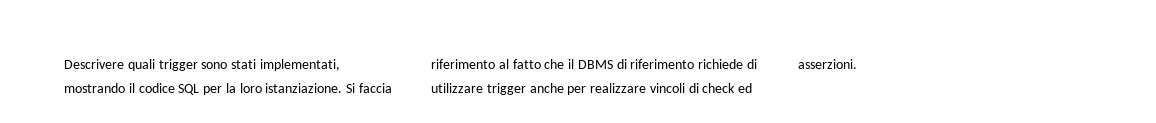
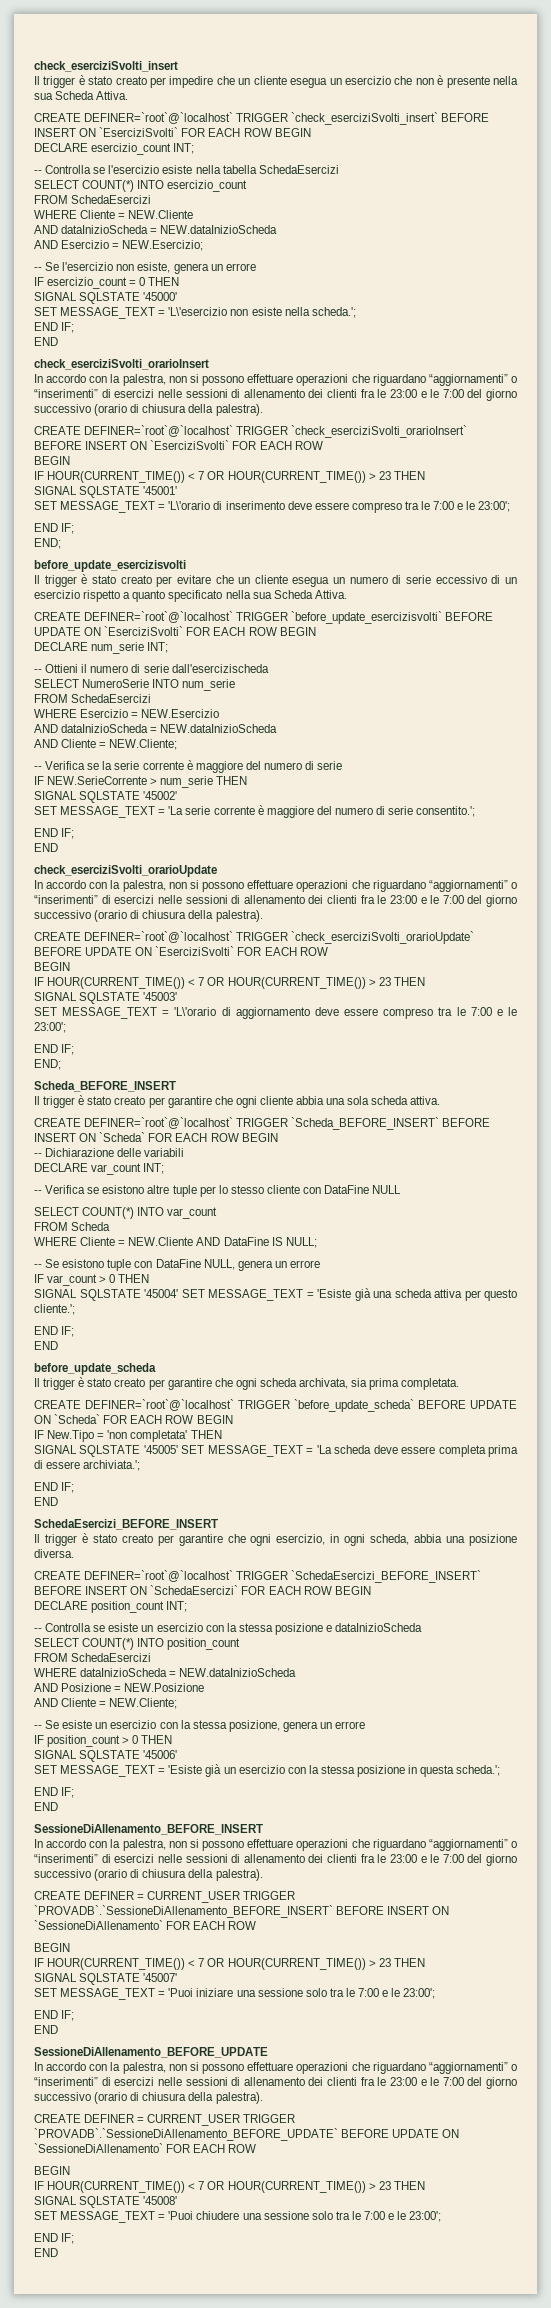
- Descrivere quali trigger sono stati implementati, mostrando il codice SQL per la loro istanziazione. Si faccia riferimento al fatto che il DBMS di riferimento richiede di utilizzare trigger anche per realizzare vincoli di check ed asserzioni.
+ check_eserciziSvolti_insert
+ Il trigger è stato creato per impedire che un cliente esegua un esercizio che non è presente nella sua Scheda Attiva.
+ CREATE DEFINER=`root`@`localhost` TRIGGER `check_eserciziSvolti_insert` BEFORE INSERT ON `EserciziSvolti` FOR EACH ROW BEGIN
+ DECLARE esercizio_count INT;
+ -- Controlla se l'esercizio esiste nella tabella SchedaEsercizi
+ SELECT COUNT(*) INTO esercizio_count
+ FROM SchedaEsercizi
+ WHERE Cliente = NEW.Cliente
+ AND dataInizioScheda = NEW.dataInizioScheda
+ AND Esercizio = NEW.Esercizio;
+ -- Se l'esercizio non esiste, genera un errore
+ IF esercizio_count = 0 THEN
+ SIGNAL SQLSTATE '45000'
+ SET MESSAGE_TEXT = 'L\'esercizio non esiste nella scheda.';
+ END IF;
+ END
+ check_eserciziSvolti_orarioInsert
+ In accordo con la palestra, non si possono effettuare operazioni che riguardano “aggiornamenti” o “inserimenti” di esercizi nelle sessioni di allenamento dei clienti fra le 23:00 e le 7:00 del giorno successivo (orario di chiusura della palestra).
+ CREATE DEFINER=`root`@`localhost` TRIGGER `check_eserciziSvolti_orarioInsert` BEFORE INSERT ON `EserciziSvolti` FOR EACH ROW
+ BEGIN
+ IF HOUR(CURRENT_TIME()) < 7 OR HOUR(CURRENT_TIME()) > 23 THEN
+ SIGNAL SQLSTATE '45001'
+ SET MESSAGE_TEXT = 'L\'orario di inserimento deve essere compreso tra le 7:00 e le 23:00';
+ END IF;
+ END;
+ before_update_esercizisvolti
+ Il trigger è stato creato per evitare che un cliente esegua un numero di serie eccessivo di un esercizio rispetto a quanto specificato nella sua Scheda Attiva.
+ CREATE DEFINER=`root`@`localhost` TRIGGER `before_update_esercizisvolti` BEFORE UPDATE ON `EserciziSvolti` FOR EACH ROW BEGIN
+ DECLARE num_serie INT;
+ -- Ottieni il numero di serie dall'esercizischeda
+ SELECT NumeroSerie INTO num_serie
+ FROM SchedaEsercizi
+ WHERE Esercizio = NEW.Esercizio
+ AND dataInizioScheda = NEW.dataInizioScheda
+ AND Cliente = NEW.Cliente;
+ -- Verifica se la serie corrente è maggiore del numero di serie
+ IF NEW.SerieCorrente > num_serie THEN
+ SIGNAL SQLSTATE '45002'
+ SET MESSAGE_TEXT = 'La serie corrente è maggiore del numero di serie consentito.';
+ END IF;
+ END
+ check_eserciziSvolti_orarioUpdate
+ In accordo con la palestra, non si possono effettuare operazioni che riguardano “aggiornamenti” o “inserimenti” di esercizi nelle sessioni di allenamento dei clienti fra le 23:00 e le 7:00 del giorno successivo (orario di chiusura della palestra).
+ CREATE DEFINER=`root`@`localhost` TRIGGER `check_eserciziSvolti_orarioUpdate` BEFORE UPDATE ON `EserciziSvolti` FOR EACH ROW
+ BEGIN
+ IF HOUR(CURRENT_TIME()) < 7 OR HOUR(CURRENT_TIME()) > 23 THEN
+ SIGNAL SQLSTATE '45003'
+ SET MESSAGE_TEXT = 'L\'orario di aggiornamento deve essere compreso tra le 7:00 e le 23:00';
+ END IF;
+ END;
+ Scheda_BEFORE_INSERT
+ Il trigger è stato creato per garantire che ogni cliente abbia una sola scheda attiva.
+ CREATE DEFINER=`root`@`localhost` TRIGGER `Scheda_BEFORE_INSERT` BEFORE INSERT ON `Scheda` FOR EACH ROW BEGIN
+ -- Dichiarazione delle variabili
+ DECLARE var_count INT;
+ -- Verifica se esistono altre tuple per lo stesso cliente con DataFine NULL
+ SELECT COUNT(*) INTO var_count
+ FROM Scheda
+ WHERE Cliente = NEW.Cliente AND DataFine IS NULL;
+ -- Se esistono tuple con DataFine NULL, genera un errore
+ IF var_count > 0 THEN
+ SIGNAL SQLSTATE '45004' SET MESSAGE_TEXT = 'Esiste già una scheda attiva per questo cliente.';
+ END IF;
+ END
+ before_update_scheda
+ Il trigger è stato creato per garantire che ogni scheda archivata, sia prima completata.
+ CREATE DEFINER=`root`@`localhost` TRIGGER `before_update_scheda` BEFORE UPDATE ON `Scheda` FOR EACH ROW BEGIN
+ IF New.Tipo = 'non completata' THEN
+ SIGNAL SQLSTATE '45005' SET MESSAGE_TEXT = 'La scheda deve essere completa prima di essere archiviata.';
+ END IF;
+ END
+ SchedaEsercizi_BEFORE_INSERT
+ Il trigger è stato creato per garantire che ogni esercizio, in ogni scheda, abbia una posizione diversa.
+ CREATE DEFINER=`root`@`localhost` TRIGGER `SchedaEsercizi_BEFORE_INSERT` BEFORE INSERT ON `SchedaEsercizi` FOR EACH ROW BEGIN
+ DECLARE position_count INT;
+ -- Controlla se esiste un esercizio con la stessa posizione e dataInizioScheda
+ SELECT COUNT(*) INTO position_count
+ FROM SchedaEsercizi
+ WHERE dataInizioScheda = NEW.dataInizioScheda
+ AND Posizione = NEW.Posizione
+ AND Cliente = NEW.Cliente;
+ -- Se esiste un esercizio con la stessa posizione, genera un errore
+ IF position_count > 0 THEN
+ SIGNAL SQLSTATE '45006'
+ SET MESSAGE_TEXT = 'Esiste già un esercizio con la stessa posizione in questa scheda.';
+ END IF;
+ END
+ SessioneDiAllenamento_BEFORE_INSERT
+ In accordo con la palestra, non si possono effettuare operazioni che riguardano “aggiornamenti” o “inserimenti” di esercizi nelle sessioni di allenamento dei clienti fra le 23:00 e le 7:00 del giorno successivo (orario di chiusura della palestra).
+ CREATE DEFINER = CURRENT_USER TRIGGER `PROVADB`.`SessioneDiAllenamento_BEFORE_INSERT` BEFORE INSERT ON `SessioneDiAllenamento` FOR EACH ROW
+ BEGIN
+ IF HOUR(CURRENT_TIME()) < 7 OR HOUR(CURRENT_TIME()) > 23 THEN
+ SIGNAL SQLSTATE '45007'
+ SET MESSAGE_TEXT = 'Puoi iniziare una sessione solo tra le 7:00 e le 23:00';
+ END IF;
+ END
+ SessioneDiAllenamento_BEFORE_UPDATE
+ In accordo con la palestra, non si possono effettuare operazioni che riguardano “aggiornamenti” o “inserimenti” di esercizi nelle sessioni di allenamento dei clienti fra le 23:00 e le 7:00 del giorno successivo (orario di chiusura della palestra).
+ CREATE DEFINER = CURRENT_USER TRIGGER `PROVADB`.`SessioneDiAllenamento_BEFORE_UPDATE` BEFORE UPDATE ON `SessioneDiAllenamento` FOR EACH ROW
+ BEGIN
+ IF HOUR(CURRENT_TIME()) < 7 OR HOUR(CURRENT_TIME()) > 23 THEN
+ SIGNAL SQLSTATE '45008'
+ SET MESSAGE_TEXT = 'Puoi chiudere una sessione solo tra le 7:00 e le 23:00';
+ END IF;
+ END

